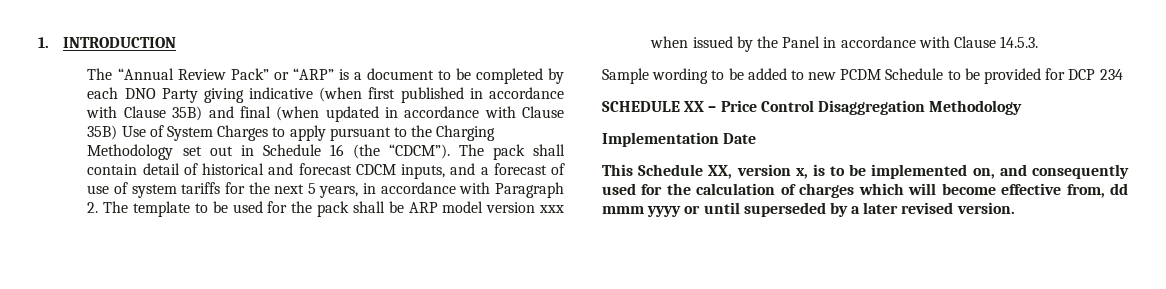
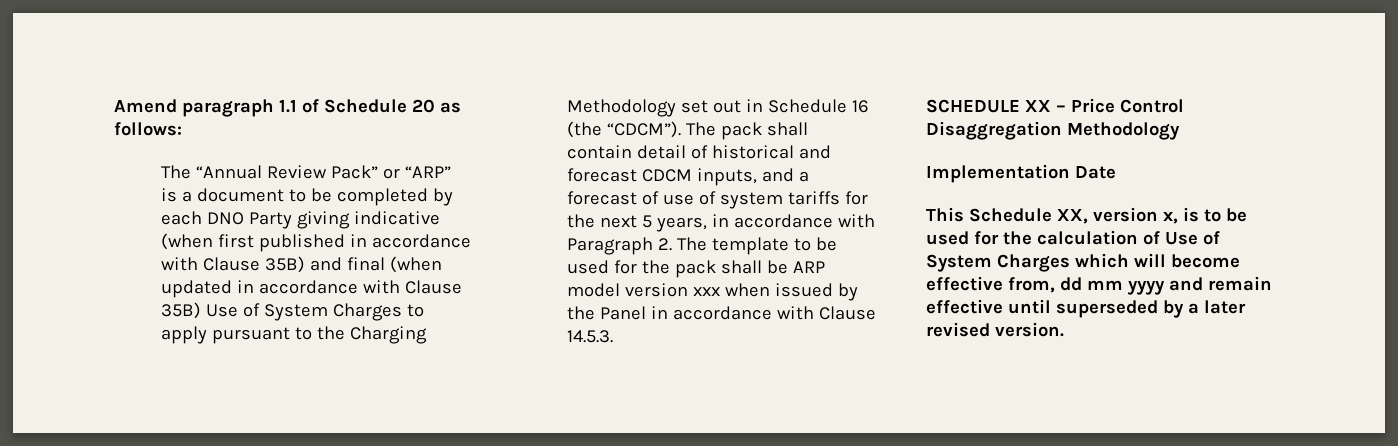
- 1. INTRODUCTION
+ Amend paragraph 1.1 of Schedule 20 as follows:
- Sample wording to be added to new PCDM Schedule to be provided for DCP 234
- This Schedule XX, version x, is to be implemented on, and consequently used for the calculation of charges which will become effective from, dd mmm yyyy or until superseded by a later revised version.
+ This Schedule XX, version x, is to be used for the calculation of Use of System Charges which will become effective from, dd mm yyyy and remain effective until superseded by a later revised version.

